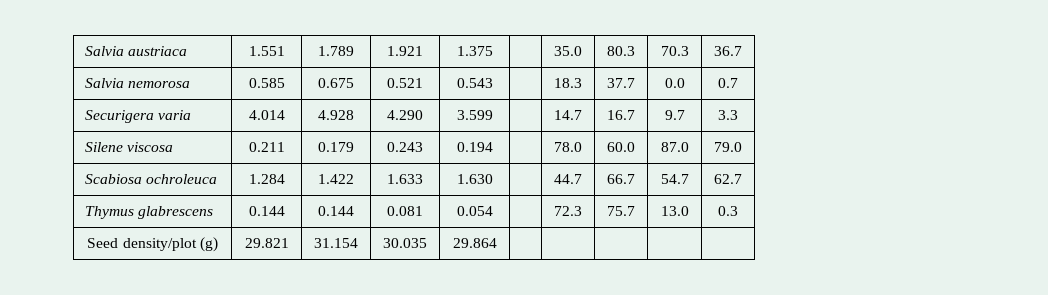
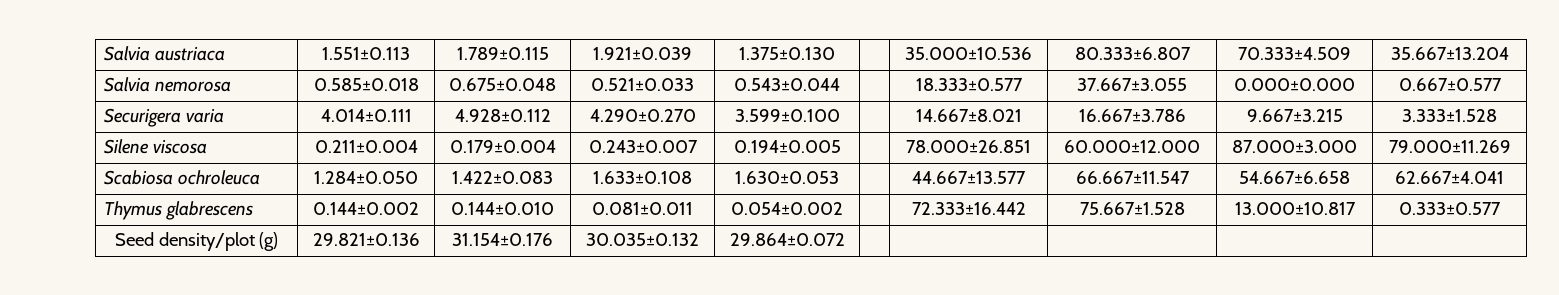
- Salvia austriaca | 1.551 | 1.789 | 1.921 | 1.375 | | 35.0 | 80.3 | 70.3 | 36.7
- Salvia nemorosa | 0.585 | 0.675 | 0.521 | 0.543 | | 18.3 | 37.7 | 0.0 | 0.7
- Securigera varia | 4.014 | 4.928 | 4.290 | 3.599 | | 14.7 | 16.7 | 9.7 | 3.3
- Silene viscosa | 0.211 | 0.179 | 0.243 | 0.194 | | 78.0 | 60.0 | 87.0 | 79.0
- Scabiosa ochroleuca | 1.284 | 1.422 | 1.633 | 1.630 | | 44.7 | 66.7 | 54.7 | 62.7
- Thymus glabrescens | 0.144 | 0.144 | 0.081 | 0.054 | | 72.3 | 75.7 | 13.0 | 0.3
+ Salvia austriaca | 1.551±0.113 | 1.789±0.115 | 1.921±0.039 | 1.375±0.130 | | 35.000±10.536 | 80.333±6.807 | 70.333±4.509 | 35.667±13.204
+ Salvia nemorosa | 0.585±0.018 | 0.675±0.048 | 0.521±0.033 | 0.543±0.044 | | 18.333±0.577 | 37.667±3.055 | 0.000±0.000 | 0.667±0.577
+ Securigera varia | 4.014±0.111 | 4.928±0.112 | 4.290±0.270 | 3.599±0.100 | | 14.667±8.021 | 16.667±3.786 | 9.667±3.215 | 3.333±1.528
+ Silene viscosa | 0.211±0.004 | 0.179±0.004 | 0.243±0.007 | 0.194±0.005 | | 78.000±26.851 | 60.000±12.000 | 87.000±3.000 | 79.000±11.269
+ Scabiosa ochroleuca | 1.284±0.050 | 1.422±0.083 | 1.633±0.108 | 1.630±0.053 | | 44.667±13.577 | 66.667±11.547 | 54.667±6.658 | 62.667±4.041
+ Thymus glabrescens | 0.144±0.002 | 0.144±0.010 | 0.081±0.011 | 0.054±0.002 | | 72.333±16.442 | 75.667±1.528 | 13.000±10.817 | 0.333±0.577
- Seed density/plot (g) | 29.821 | 31.154 | 30.035 | 29.864 | | | | |
+ Seed density/plot (g) | 29.821±0.136 | 31.154±0.176 | 30.035±0.132 | 29.864±0.072 | | | | |

